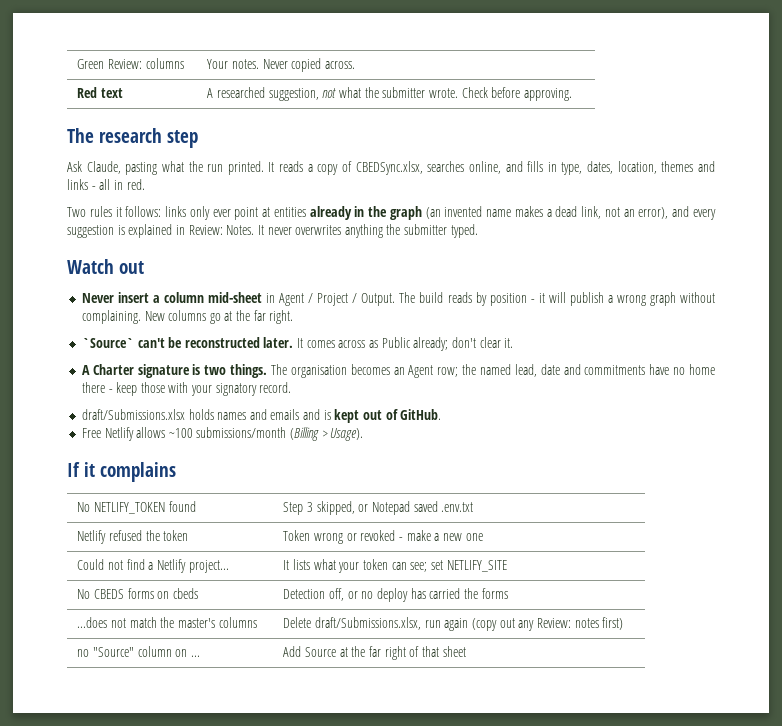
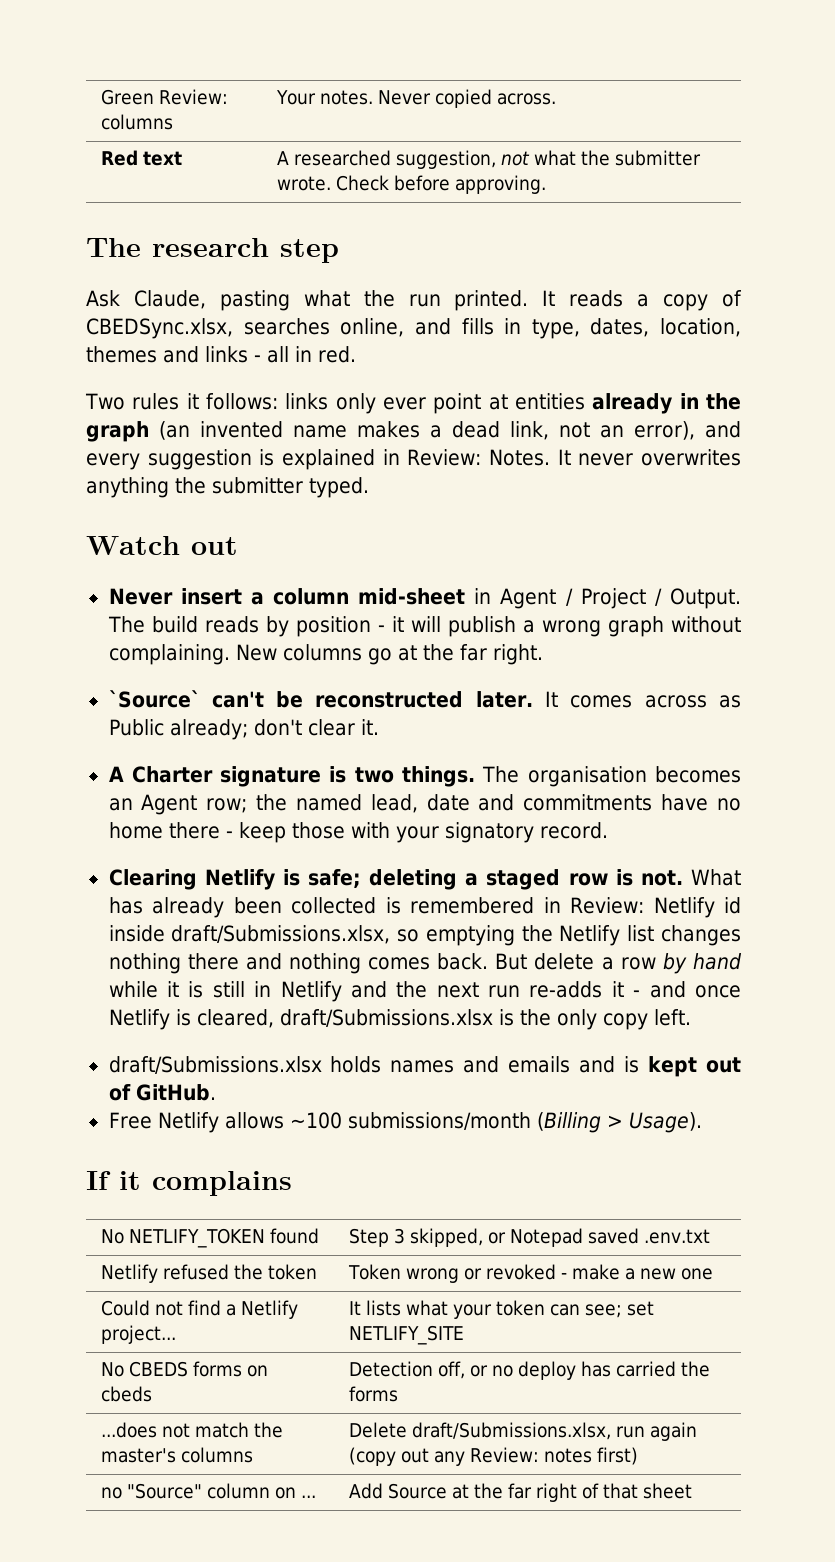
+ Clearing Netlify is safe; deleting a staged row is not. What has already been collected is remembered in Review: Netlify id inside draft/Submissions.xlsx, so emptying the Netlify list changes nothing there and nothing comes back. But delete a row by hand while it is still in Netlify and the next run re-adds it - and once Netlify is cleared, draft/Submissions.xlsx is the only copy left.

